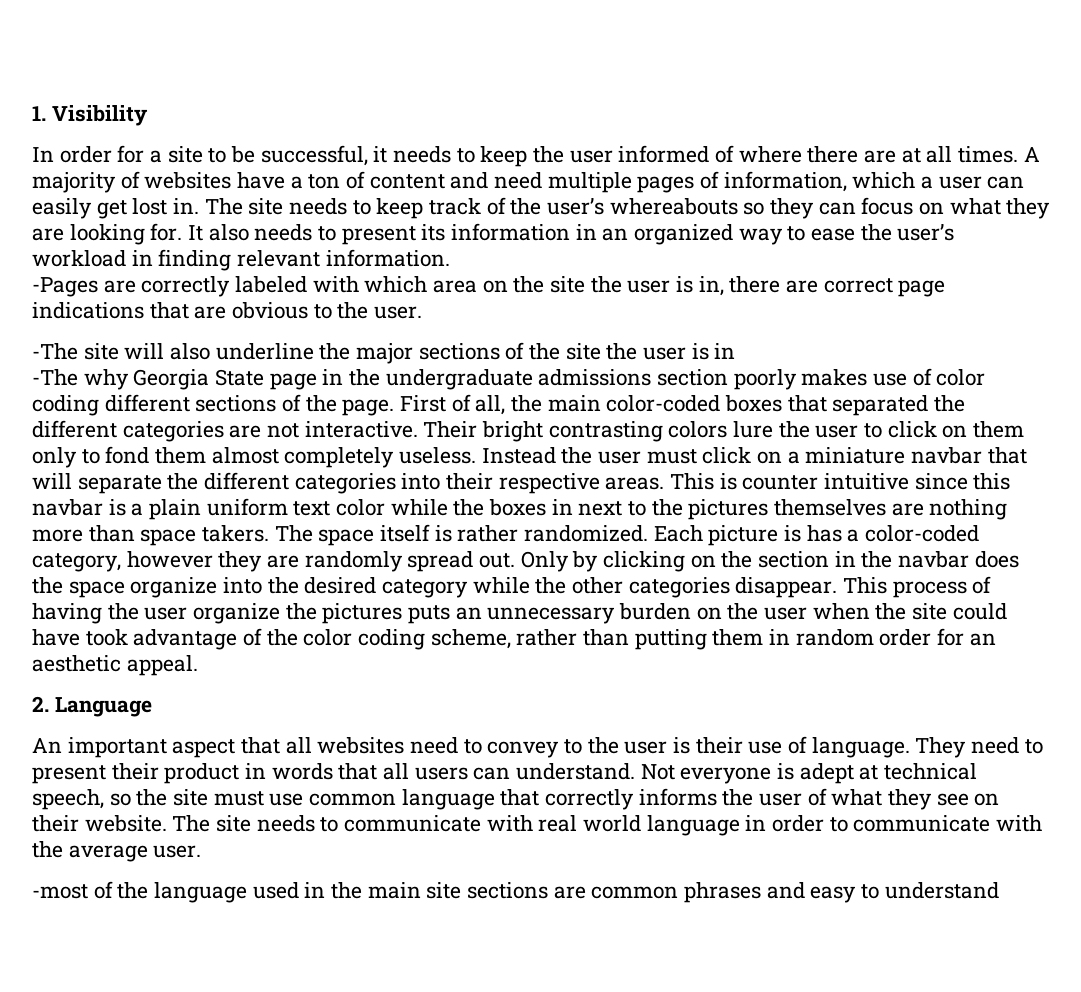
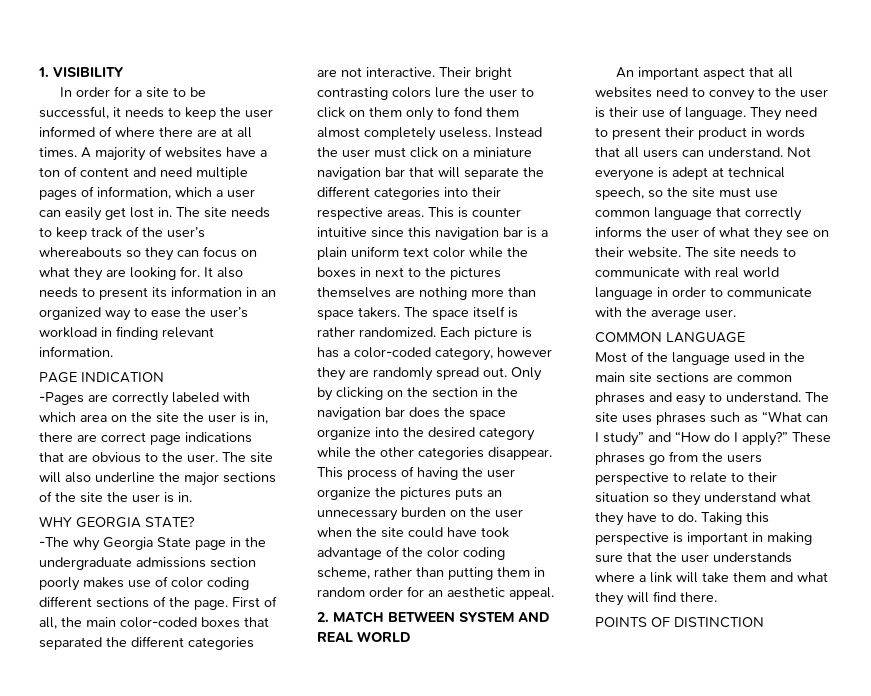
- 1. Visibility
+ 1. VISIBILITY
+ PAGE INDICATION
- -Pages are correctly labeled with which area on the site the user is in, there are correct page indications that are obvious to the user.
- -The site will also underline the major sections of the site the user is in
+ -Pages are correctly labeled with which area on the site the user is in, there are correct page indications that are obvious to the user. The site will also underline the major sections of the site the user is in.
+ WHY GEORGIA STATE?
- Instead the user must click on a miniature navbar that will separate the different categories into their respective areas.
+ Instead the user must click on a miniature navigation bar that will separate the different categories into their respective areas.
- This is counter intuitive since this navbar is a plain uniform text color while the boxes in next to the pictures themselves are nothing more than space takers.
+ This is counter intuitive since this navigation bar is a plain uniform text color while the boxes in next to the pictures themselves are nothing more than space takers.
- Only by clicking on the section in the navbar does the space organize into the desired category while the other categories disappear.
+ Only by clicking on the section in the navigation bar does the space organize into the desired category while the other categories disappear.
- 2. Language
+ 2. MATCH BETWEEN SYSTEM AND REAL WORLD
- -most of the language used in the main site sections are common phrases and easy to understand
+ COMMON LANGUAGE
+ Most of the language used in the main site sections are common phrases and easy to understand. The site uses phrases such as “What can I study” and “How do I apply?” These phrases go from the users perspective to relate to their situation so they understand what they have to do. Taking this perspective is important in making sure that the user understands where a link will take them and what they will find there.
+ POINTS OF DISTINCTION

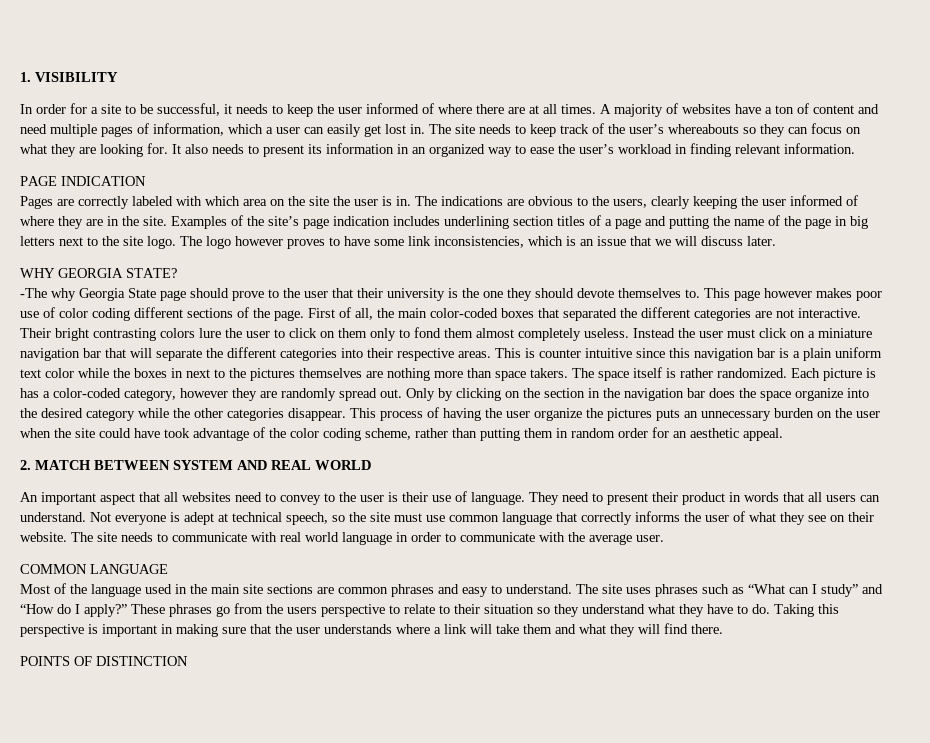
- -Pages are correctly labeled with which area on the site the user is in, there are correct page indications that are obvious to the user. The site will also underline the major sections of the site the user is in.
+ Pages are correctly labeled with which area on the site the user is in. The indications are obvious to the users, clearly keeping the user informed of where they are in the site. Examples of the site’s page indication includes underlining section titles of a page and putting the name of the page in big letters next to the site logo. The logo however proves to have some link inconsistencies, which is an issue that we will discuss later.
- -The why Georgia State page in the undergraduate admissions section poorly makes use of color coding different sections of the page.
+ -The why Georgia State page should prove to the user that their university is the one they should devote themselves to. This page however makes poor use of color coding different sections of the page.

